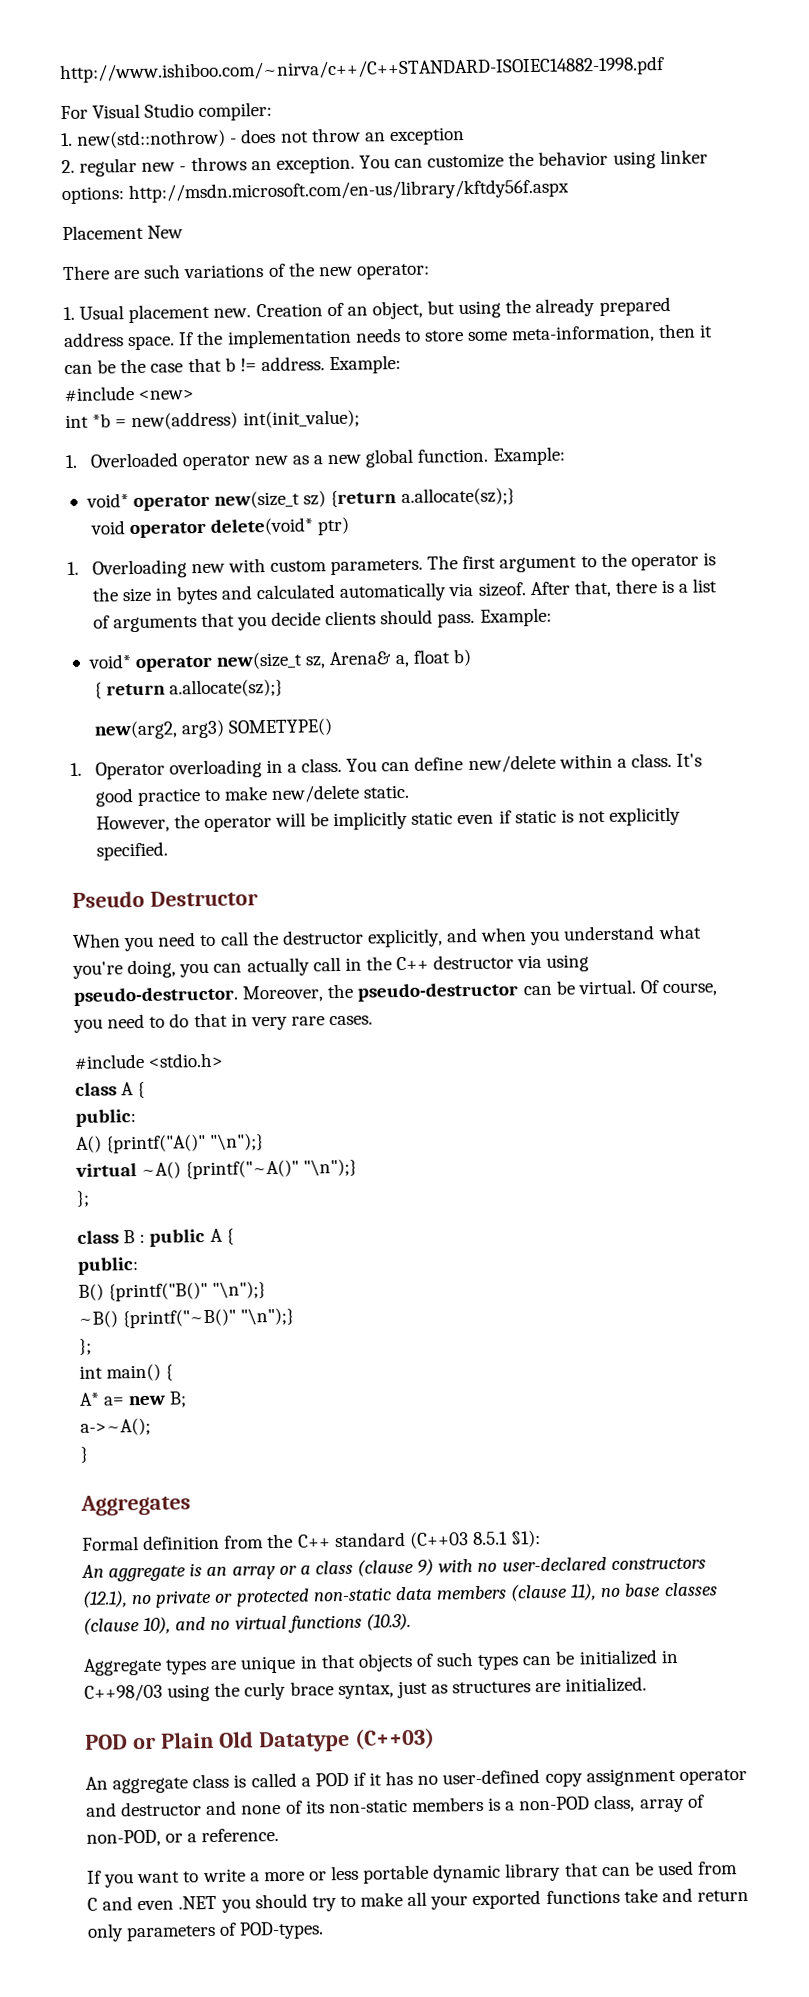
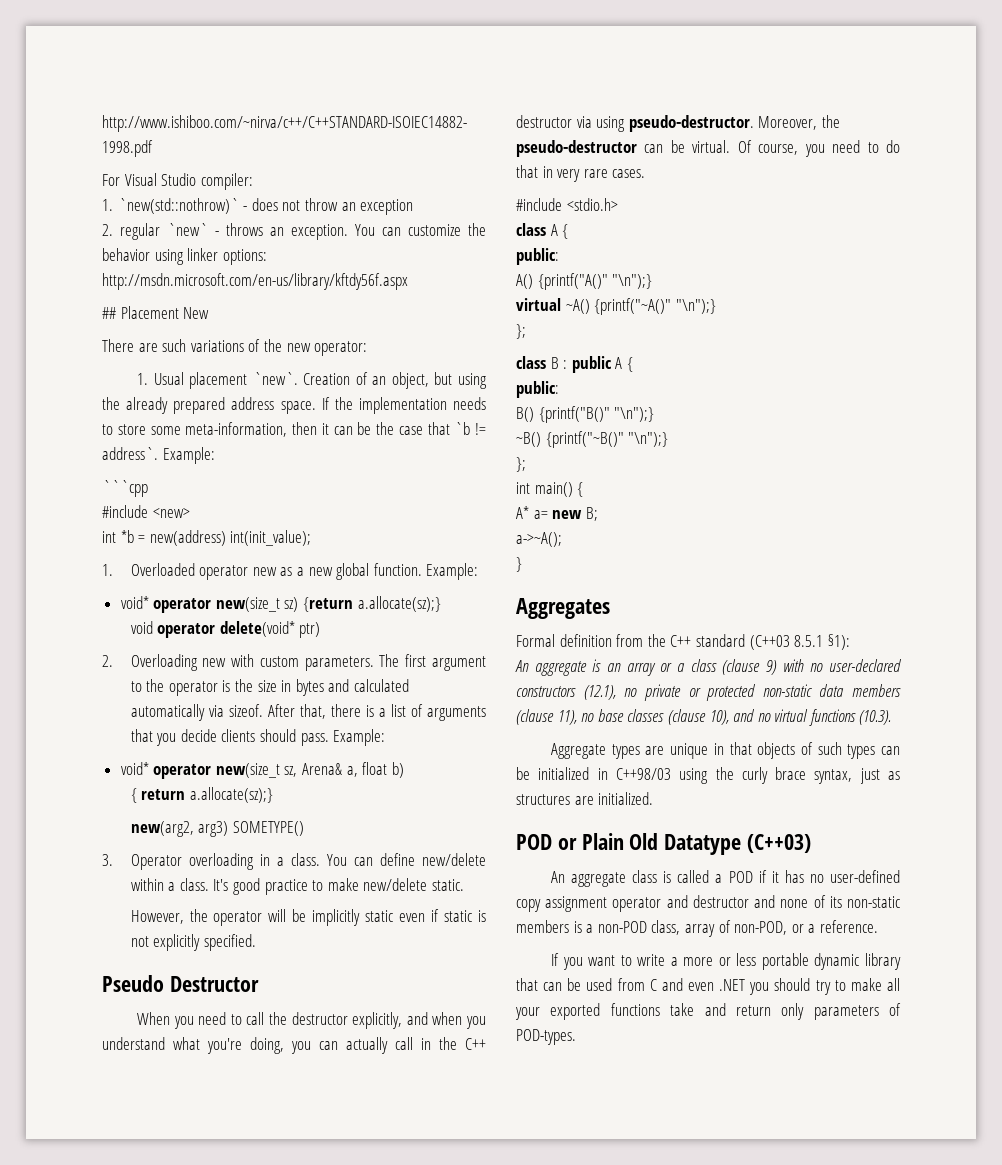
- 1. new(std::nothrow) - does not throw an exception
+ 1. `new(std::nothrow)` - does not throw an exception
- 2. regular new - throws an exception.
+ 2. regular `new` - throws an exception.
- Placement New
+ ## Placement New
- 1. Usual placement new.
+ 1. Usual placement `new`.
- If the implementation needs to store some meta-information, then it can be the case that b != address. Example:
+ If the implementation needs to store some meta-information, then it can be the case that `b != address`. Example:
+ ```cpp
- 1. Overloading new with custom parameters.
+ 2. Overloading new with custom parameters.
- 1. Operator overloading in a class.
+ 3. Operator overloading in a class.

